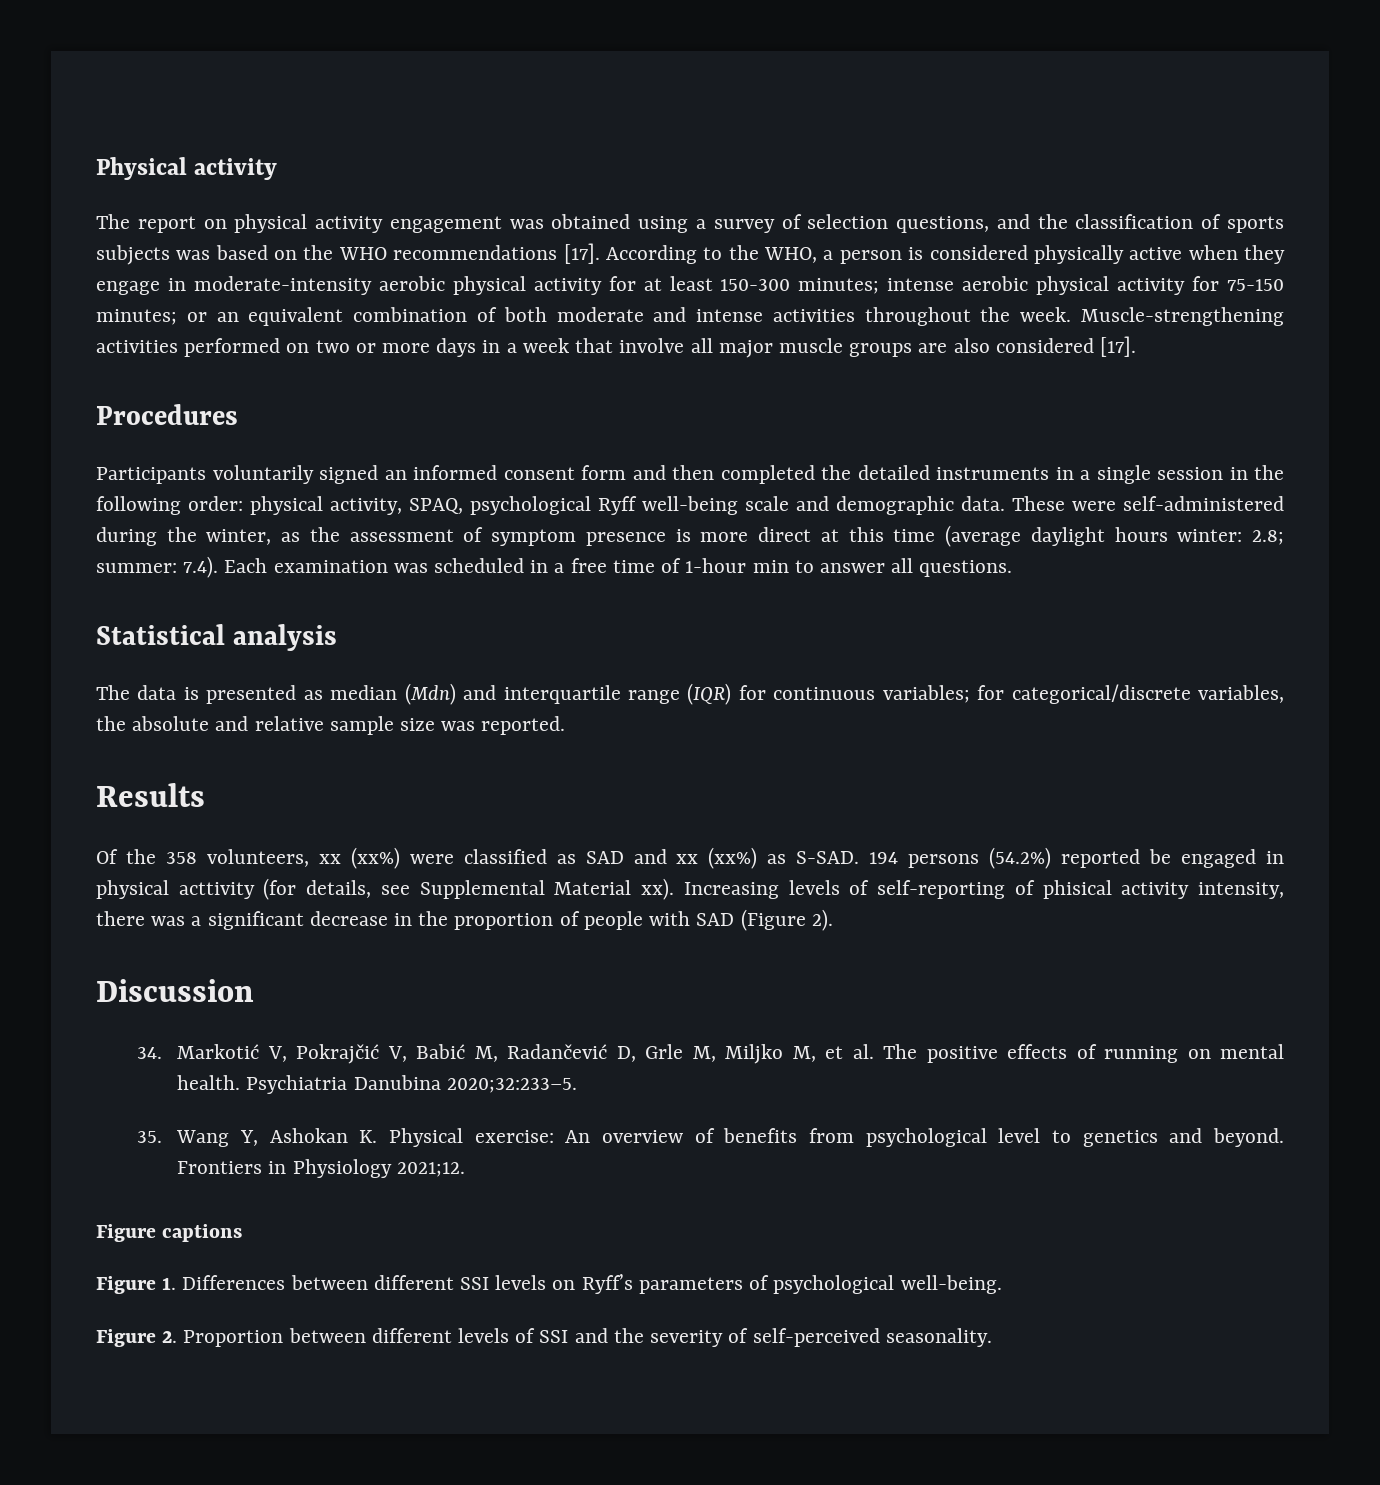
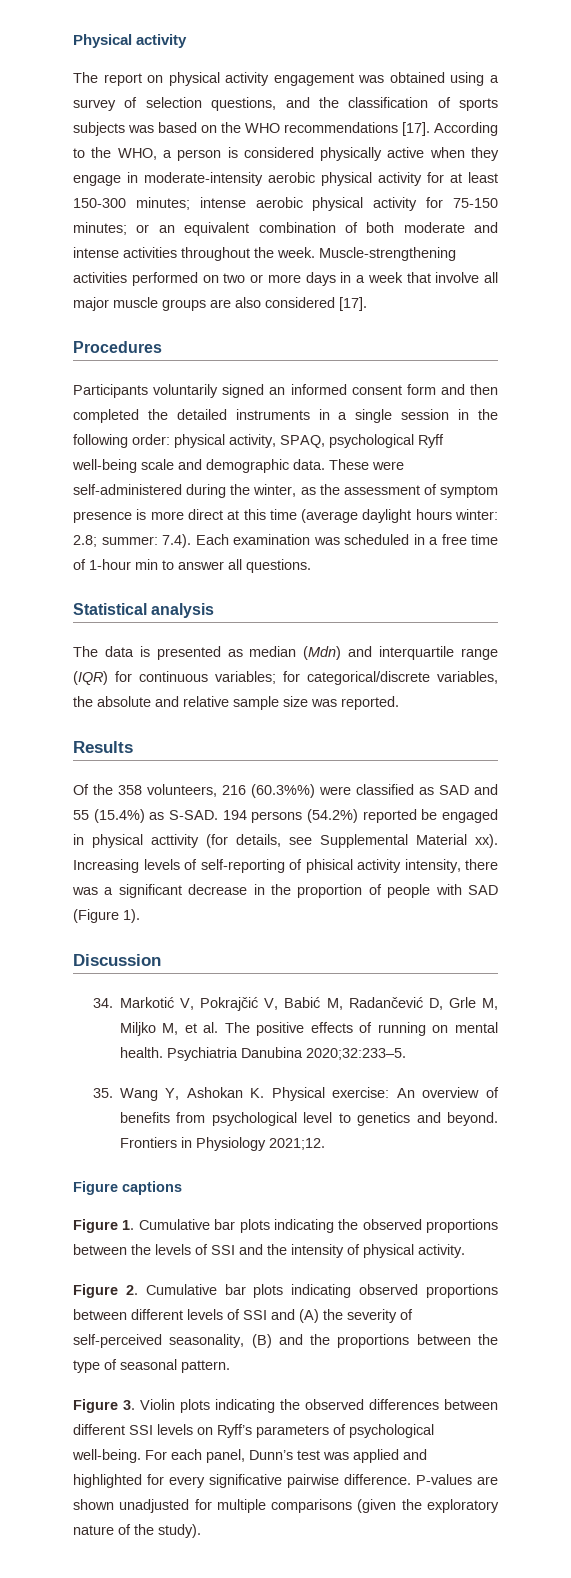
- Of the 358 volunteers, xx (xx%) were classified as SAD and xx (xx%) as S-SAD.
+ Of the 358 volunteers, 216 (60.3%%) were classified as SAD and 55 (15.4%) as S-SAD.
- Increasing levels of self-reporting of phisical activity intensity, there was a significant decrease in the proportion of people with SAD (Figure 2).
+ Increasing levels of self-reporting of phisical activity intensity, there was a significant decrease in the proportion of people with SAD (Figure 1).
- Figure 1. Differences between different SSI levels on Ryff’s parameters of psychological well-being.
- Figure 2. Proportion between different levels of SSI and the severity of self-perceived seasonality.
+ Figure 1. Cumulative bar plots indicating the observed proportions between the levels of SSI and the intensity of physical activity.
+ Figure 2. Cumulative bar plots indicating observed proportions between different levels of SSI and (A) the severity of self-perceived seasonality, (B) and the proportions between the type of seasonal pattern.
+ Figure 3. Violin plots indicating the observed differences between different SSI levels on Ryff’s parameters of psychological well-being. For each panel, Dunn’s test was applied and highlighted for every significative pairwise difference. P-values are shown unadjusted for multiple comparisons (given the exploratory nature of the study).

